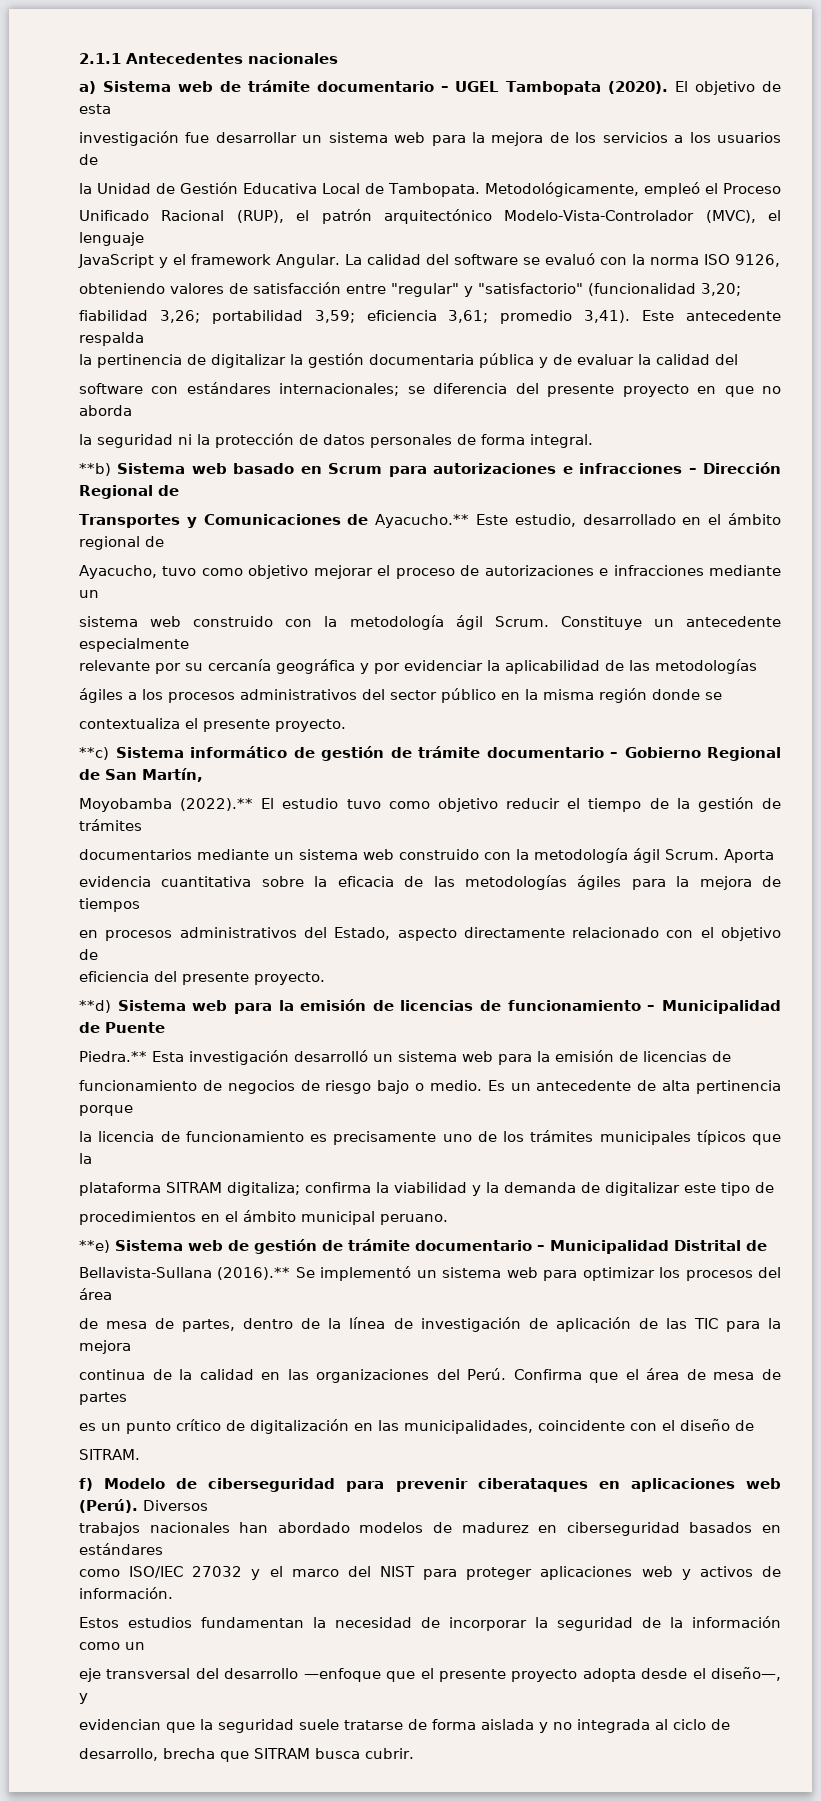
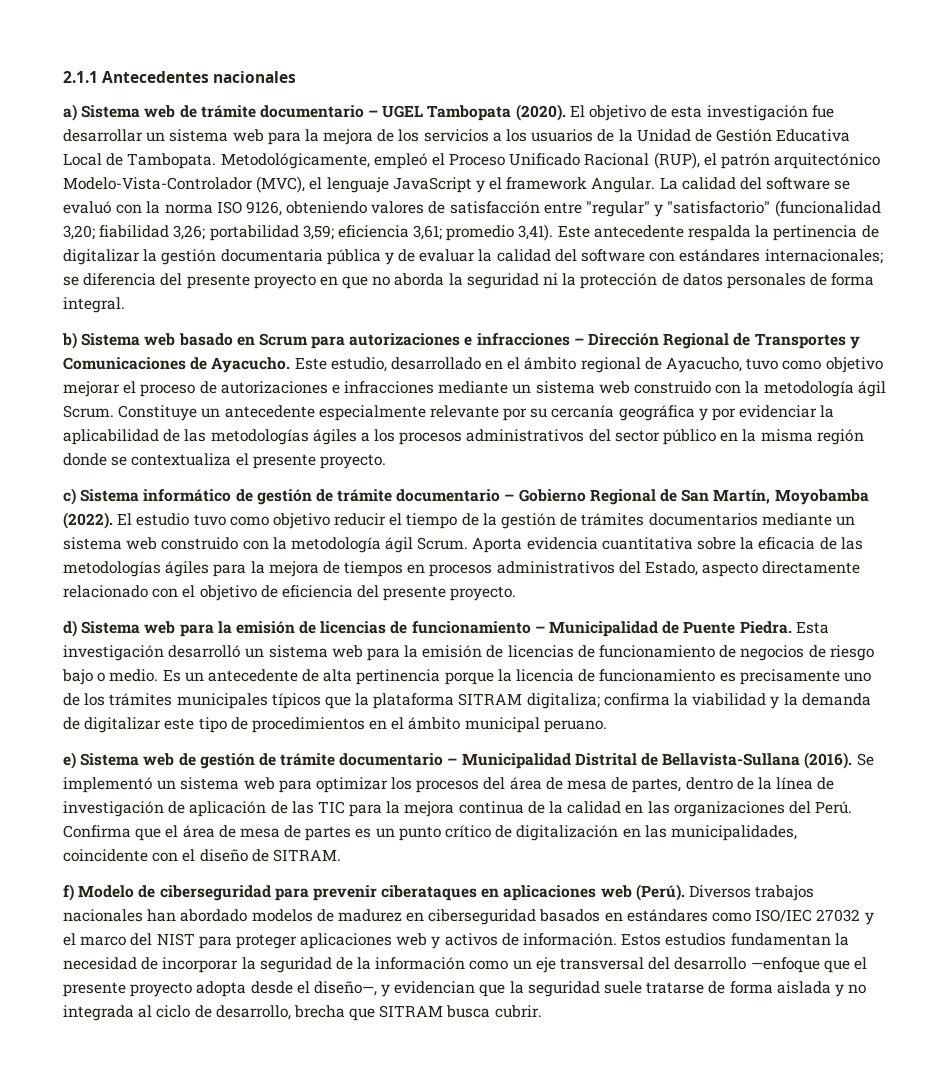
- El objetivo de esta
- investigación fue desarrollar un sistema web para la mejora de los servicios a los usuarios de
- la Unidad de Gestión Educativa Local de Tambopata.
+ El objetivo de esta investigación fue desarrollar un sistema web para la mejora de los servicios a los usuarios de la Unidad de Gestión Educativa Local de Tambopata.
- Metodológicamente, empleó el Proceso
- Unificado Racional (RUP), el patrón arquitectónico Modelo-Vista-Controlador (MVC), el lenguaje
- JavaScript y el framework Angular.
+ Metodológicamente, empleó el Proceso Unificado Racional (RUP), el patrón arquitectónico Modelo-Vista-Controlador (MVC), el lenguaje JavaScript y el framework Angular.
- La calidad del software se evaluó con la norma ISO 9126,
- obteniendo valores de satisfacción entre "regular" y "satisfactorio" (funcionalidad 3,20;
- fiabilidad 3,26; portabilidad 3,59; eficiencia 3,61; promedio 3,41).
+ La calidad del software se evaluó con la norma ISO 9126, obteniendo valores de satisfacción entre "regular" y "satisfactorio" (funcionalidad 3,20; fiabilidad 3,26; portabilidad 3,59; eficiencia 3,61; promedio 3,41).
- Este antecedente respalda
- la pertinencia de digitalizar la gestión documentaria pública y de evaluar la calidad del
- software con estándares internacionales; se diferencia del presente proyecto en que no aborda
- la seguridad ni la protección de datos personales de forma integral.
+ Este antecedente respalda la pertinencia de digitalizar la gestión documentaria pública y de evaluar la calidad del software con estándares internacionales; se diferencia del presente proyecto en que no aborda la seguridad ni la protección de datos personales de forma integral.
- **b) Sistema web basado en Scrum para autorizaciones e infracciones – Dirección Regional de
- Transportes y Comunicaciones de Ayacucho.** Este estudio, desarrollado en el ámbito regional de
- Ayacucho, tuvo como objetivo mejorar el proceso de autorizaciones e infracciones mediante un
- sistema web construido con la metodología ágil Scrum.
+ b) Sistema web basado en Scrum para autorizaciones e infracciones – Dirección Regional de Transportes y Comunicaciones de Ayacucho. Este estudio, desarrollado en el ámbito regional de Ayacucho, tuvo como objetivo mejorar el proceso de autorizaciones e infracciones mediante un sistema web construido con la metodología ágil Scrum.
- Constituye un antecedente especialmente
- relevante por su cercanía geográfica y por evidenciar la aplicabilidad de las metodologías
- ágiles a los procesos administrativos del sector público en la misma región donde se
- contextualiza el presente proyecto.
+ Constituye un antecedente especialmente relevante por su cercanía geográfica y por evidenciar la aplicabilidad de las metodologías ágiles a los procesos administrativos del sector público en la misma región donde se contextualiza el presente proyecto.
- **c) Sistema informático de gestión de trámite documentario – Gobierno Regional de San Martín,
- Moyobamba (2022).** El estudio tuvo como objetivo reducir el tiempo de la gestión de trámites
- documentarios mediante un sistema web construido con la metodología ágil Scrum.
+ c) Sistema informático de gestión de trámite documentario – Gobierno Regional de San Martín, Moyobamba (2022). El estudio tuvo como objetivo reducir el tiempo de la gestión de trámites documentarios mediante un sistema web construido con la metodología ágil Scrum.
- Aporta
- evidencia cuantitativa sobre la eficacia de las metodologías ágiles para la mejora de tiempos
- en procesos administrativos del Estado, aspecto directamente relacionado con el objetivo de
- eficiencia del presente proyecto.
+ Aporta evidencia cuantitativa sobre la eficacia de las metodologías ágiles para la mejora de tiempos en procesos administrativos del Estado, aspecto directamente relacionado con el objetivo de eficiencia del presente proyecto.
- **d) Sistema web para la emisión de licencias de funcionamiento – Municipalidad de Puente
- Piedra.** Esta investigación desarrolló un sistema web para la emisión de licencias de
- funcionamiento de negocios de riesgo bajo o medio.
+ d) Sistema web para la emisión de licencias de funcionamiento – Municipalidad de Puente Piedra. Esta investigación desarrolló un sistema web para la emisión de licencias de funcionamiento de negocios de riesgo bajo o medio.
- Es un antecedente de alta pertinencia porque
- la licencia de funcionamiento es precisamente uno de los trámites municipales típicos que la
- plataforma SITRAM digitaliza; confirma la viabilidad y la demanda de digitalizar este tipo de
- procedimientos en el ámbito municipal peruano.
+ Es un antecedente de alta pertinencia porque la licencia de funcionamiento es precisamente uno de los trámites municipales típicos que la plataforma SITRAM digitaliza; confirma la viabilidad y la demanda de digitalizar este tipo de procedimientos en el ámbito municipal peruano.
- **e) Sistema web de gestión de trámite documentario – Municipalidad Distrital de
- Bellavista-Sullana (2016).** Se implementó un sistema web para optimizar los procesos del área
- de mesa de partes, dentro de la línea de investigación de aplicación de las TIC para la mejora
- continua de la calidad en las organizaciones del Perú.
+ e) Sistema web de gestión de trámite documentario – Municipalidad Distrital de Bellavista-Sullana (2016). Se implementó un sistema web para optimizar los procesos del área de mesa de partes, dentro de la línea de investigación de aplicación de las TIC para la mejora continua de la calidad en las organizaciones del Perú.
- Confirma que el área de mesa de partes
- es un punto crítico de digitalización en las municipalidades, coincidente con el diseño de
- SITRAM.
+ Confirma que el área de mesa de partes es un punto crítico de digitalización en las municipalidades, coincidente con el diseño de SITRAM.
- Diversos
- trabajos nacionales han abordado modelos de madurez en ciberseguridad basados en estándares
- como ISO/IEC 27032 y el marco del NIST para proteger aplicaciones web y activos de información.
- Estos estudios fundamentan la necesidad de incorporar la seguridad de la información como un
- eje transversal del desarrollo —enfoque que el presente proyecto adopta desde el diseño—, y
- evidencian que la seguridad suele tratarse de forma aislada y no integrada al ciclo de
- desarrollo, brecha que SITRAM busca cubrir.
+ Diversos trabajos nacionales han abordado modelos de madurez en ciberseguridad basados en estándares como ISO/IEC 27032 y el marco del NIST para proteger aplicaciones web y activos de información. Estos estudios fundamentan la necesidad de incorporar la seguridad de la información como un eje transversal del desarrollo —enfoque que el presente proyecto adopta desde el diseño—, y evidencian que la seguridad suele tratarse de forma aislada y no integrada al ciclo de desarrollo, brecha que SITRAM busca cubrir.

